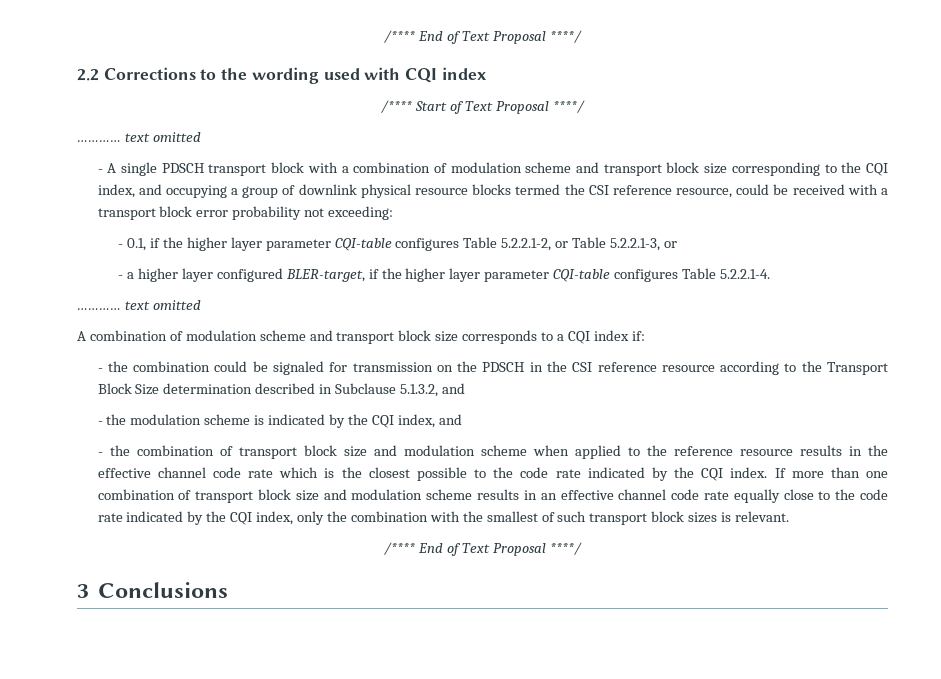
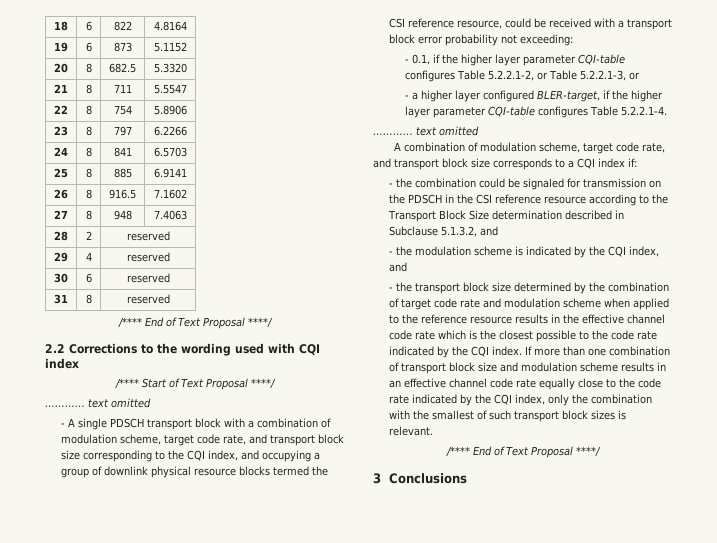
+ 18 | 6 | 822 | 4.8164
+ 19 | 6 | 873 | 5.1152
+ 20 | 8 | 682.5 | 5.3320
+ 21 | 8 | 711 | 5.5547
+ 22 | 8 | 754 | 5.8906
+ 23 | 8 | 797 | 6.2266
+ 24 | 8 | 841 | 6.5703
+ 25 | 8 | 885 | 6.9141
+ 26 | 8 | 916.5 | 7.1602
+ 27 | 8 | 948 | 7.4063
+ 28 | 2 | reserved
+ 29 | 4 | reserved
+ 30 | 6 | reserved
+ 31 | 8 | reserved
- - A single PDSCH transport block with a combination of modulation scheme and transport block size corresponding to the CQI index, and occupying a group of downlink physical resource blocks termed the CSI reference resource, could be received with a transport block error probability not exceeding:
+ - A single PDSCH transport block with a combination of modulation scheme, target code rate, and transport block size corresponding to the CQI index, and occupying a group of downlink physical resource blocks termed the CSI reference resource, could be received with a transport block error probability not exceeding:
- A combination of modulation scheme and transport block size corresponds to a CQI index if:
+ A combination of modulation scheme, target code rate, and transport block size corresponds to a CQI index if:
- - the combination of transport block size and modulation scheme when applied to the reference resource results in the effective channel code rate which is the closest possible to the code rate indicated by the CQI index.
+ - the transport block size determined by the combination of target code rate and modulation scheme when applied to the reference resource results in the effective channel code rate which is the closest possible to the code rate indicated by the CQI index.

